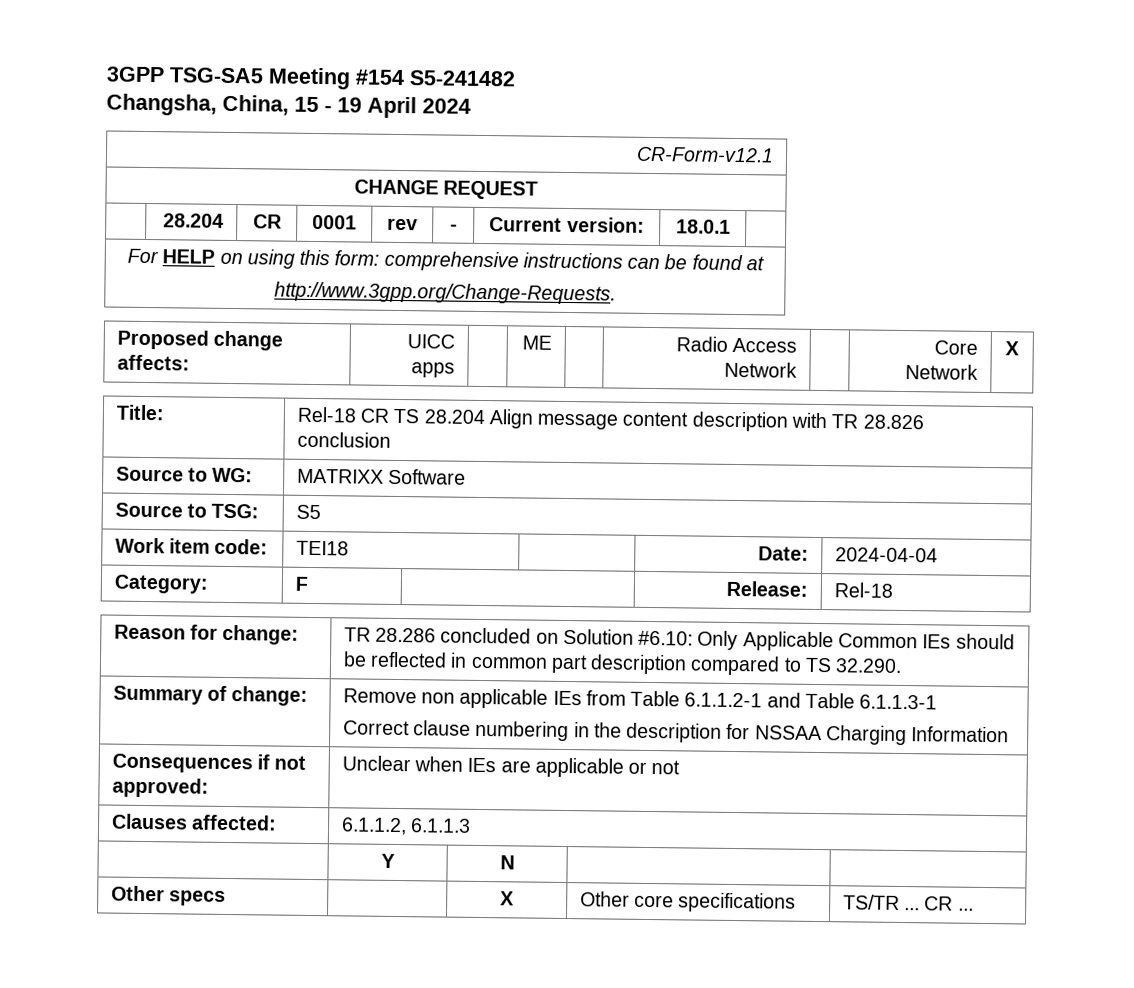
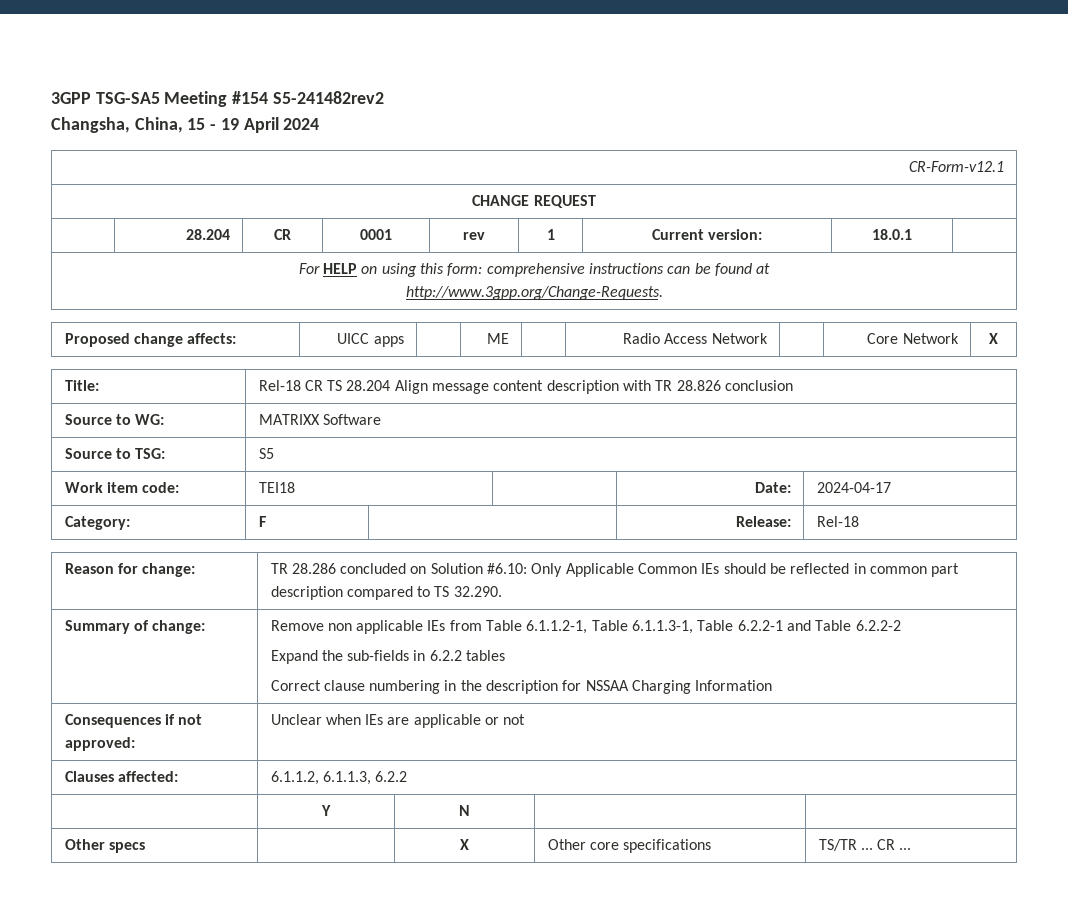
- 3GPP TSG-SA5 Meeting #154 S5-241482
+ 3GPP TSG-SA5 Meeting #154 S5-241482rev2
- | 28.204 | CR | 0001 | rev | - | Current version: | 18.0.1 |
+ | 28.204 | CR | 0001 | rev | 1 | Current version: | 18.0.1 |
- Work item code: | TEI18 | | Date: | 2024-04-04
+ Work item code: | TEI18 | | Date: | 2024-04-17
- Summary of change: | Remove non applicable IEs from Table 6.1.1.2-1 and Table 6.1.1.3-1
+ Summary of change: | Remove non applicable IEs from Table 6.1.1.2-1, Table 6.1.1.3-1, Table 6.2.2-1 and Table 6.2.2-2
+ Expand the sub-fields in 6.2.2 tables
- Clauses affected: | 6.1.1.2, 6.1.1.3
+ Clauses affected: | 6.1.1.2, 6.1.1.3, 6.2.2

